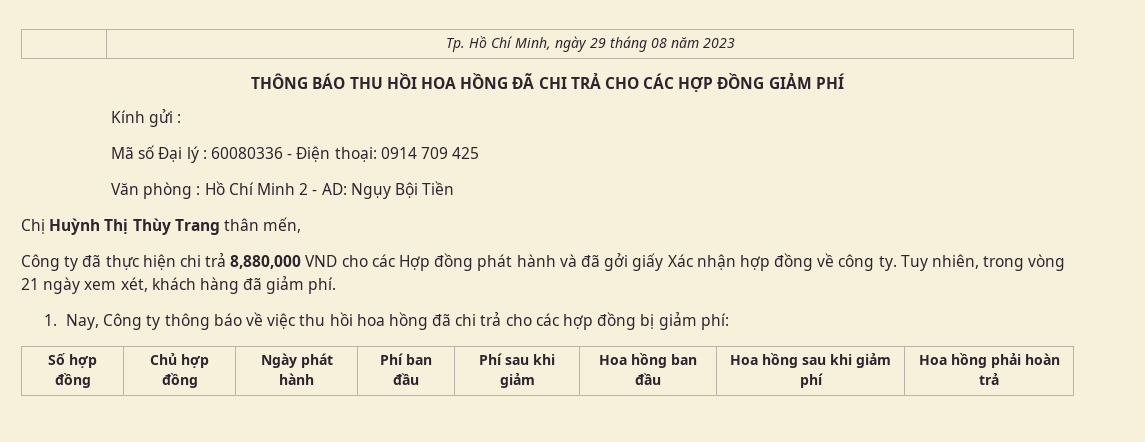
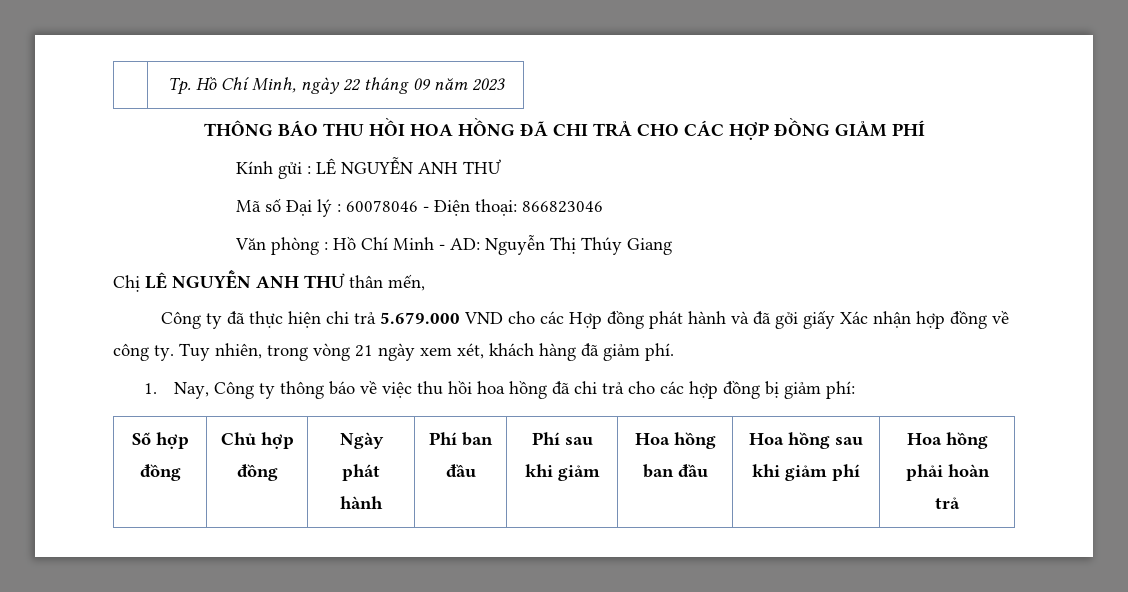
- | Tp. Hồ Chí Minh, ngày 29 tháng 08 năm 2023
+ | Tp. Hồ Chí Minh, ngày 22 tháng 09 năm 2023
- Kính gửi :
+ Kính gửi : LÊ NGUYỄN ANH THƯ
- Mã số Đại lý : 60080336 - Điện thoại: 0914 709 425
+ Mã số Đại lý : 60078046 - Điện thoại: 866823046
- Văn phòng : Hồ Chí Minh 2 - AD: Ngụy Bội Tiền
- Chị Huỳnh Thị Thùy Trang thân mến,
+ Văn phòng : Hồ Chí Minh - AD: Nguyễn Thị Thúy Giang
+ Chị LÊ NGUYỄN ANH THƯ thân mến,
- Công ty đã thực hiện chi trả 8,880,000 VND cho các Hợp đồng phát hành và đã gởi giấy Xác nhận hợp đồng về công ty.
+ Công ty đã thực hiện chi trả 5.679.000 VND cho các Hợp đồng phát hành và đã gởi giấy Xác nhận hợp đồng về công ty.

